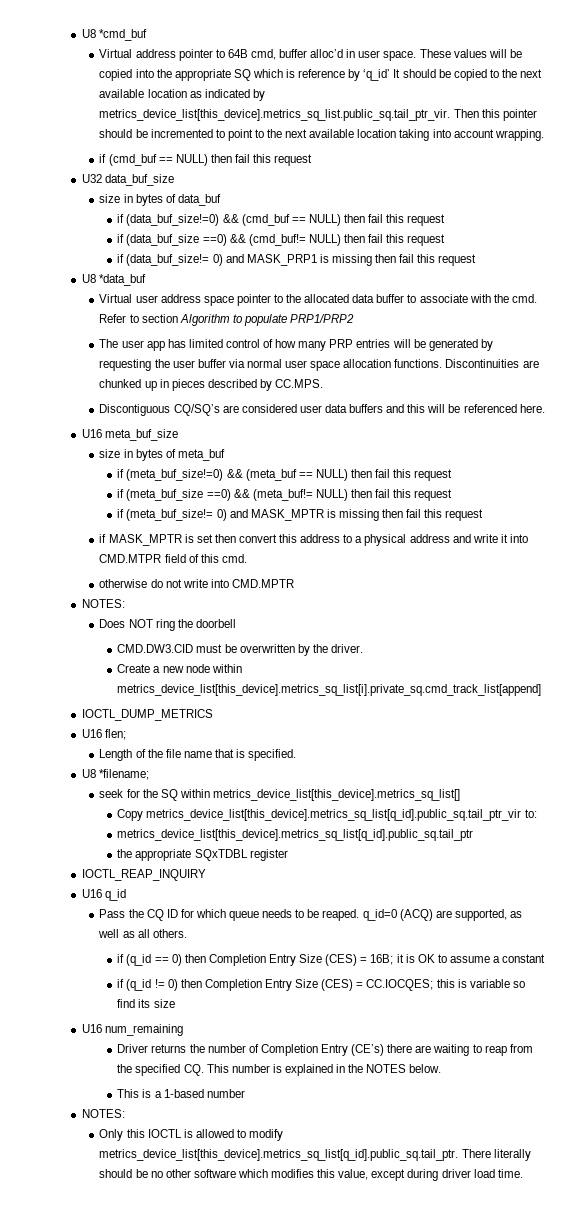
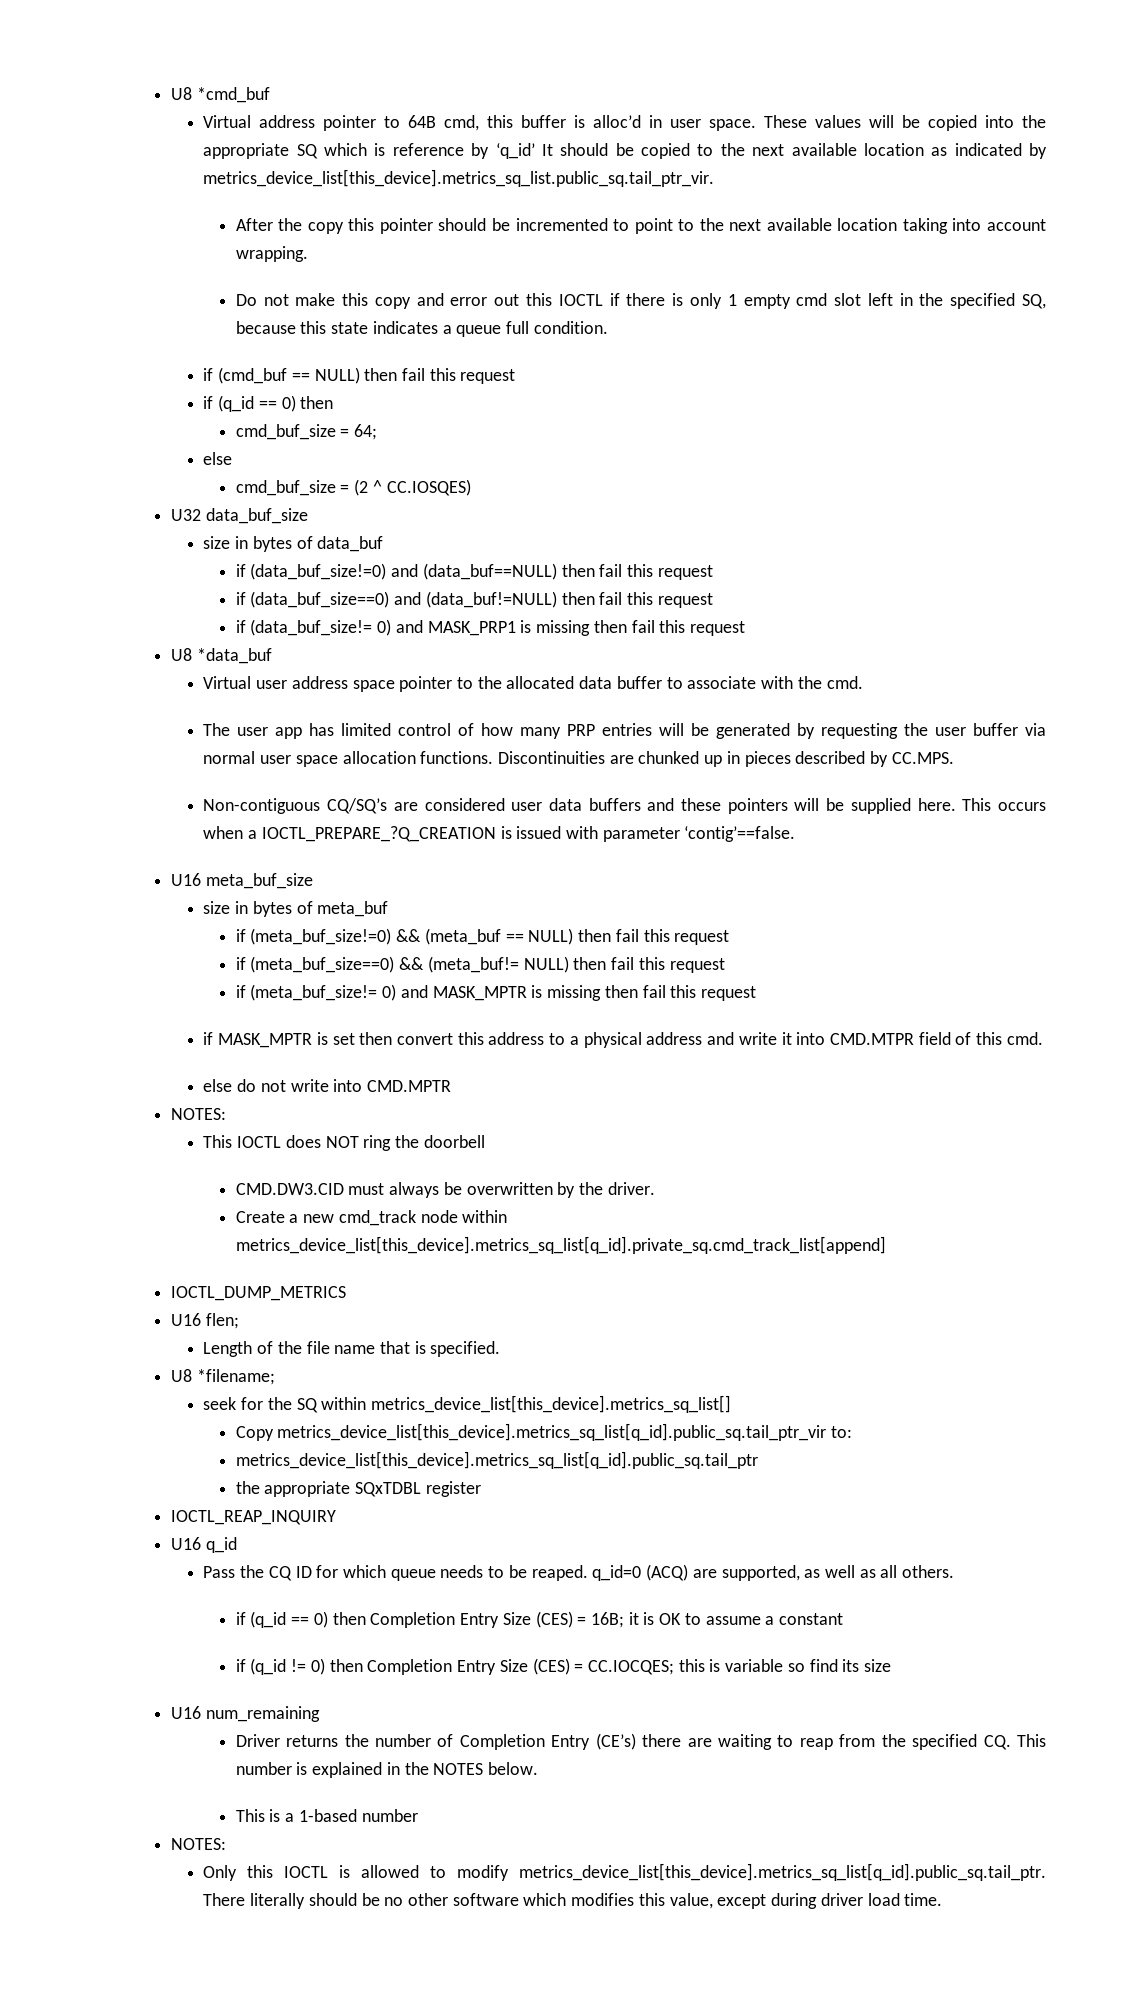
- Virtual address pointer to 64B cmd, buffer alloc’d in user space.
+ Virtual address pointer to 64B cmd, this buffer is alloc’d in user space.
- These values will be copied into the appropriate SQ which is reference by ‘q_id’ It should be copied to the next available location as indicated by metrics_device_list[this_device].metrics_sq_list.public_sq.tail_ptr_vir. Then this pointer should be incremented to point to the next available location taking into account wrapping.
+ These values will be copied into the appropriate SQ which is reference by ‘q_id’ It should be copied to the next available location as indicated by metrics_device_list[this_device].metrics_sq_list.public_sq.tail_ptr_vir.
+ After the copy this pointer should be incremented to point to the next available location taking into account wrapping.
+ Do not make this copy and error out this IOCTL if there is only 1 empty cmd slot left in the specified SQ, because this state indicates a queue full condition.
  if (cmd_buf == NULL) then fail this request
+ if (q_id == 0) then
+ cmd_buf_size = 64;
+ else
+ cmd_buf_size = (2 ^ CC.IOSQES)
- if (data_buf_size!=0) && (cmd_buf == NULL) then fail this request
- if (data_buf_size ==0) && (cmd_buf!= NULL) then fail this request
+ if (data_buf_size!=0) and (data_buf==NULL) then fail this request
+ if (data_buf_size==0) and (data_buf!=NULL) then fail this request
- Refer to section Algorithm to populate PRP1/PRP2
- Discontiguous CQ/SQ’s are considered user data buffers and this will be referenced here.
+ Non-contiguous CQ/SQ’s are considered user data buffers and these pointers will be supplied here. This occurs when a IOCTL_PREPARE_?Q_CREATION is issued with parameter ‘contig’==false.
- if (meta_buf_size ==0) && (meta_buf!= NULL) then fail this request
+ if (meta_buf_size==0) && (meta_buf!= NULL) then fail this request
- otherwise do not write into CMD.MPTR
+ else do not write into CMD.MPTR
- Does NOT ring the doorbell
+ This IOCTL does NOT ring the doorbell
- CMD.DW3.CID must be overwritten by the driver.
+ CMD.DW3.CID must always be overwritten by the driver.
- Create a new node within metrics_device_list[this_device].metrics_sq_list[i].private_sq.cmd_track_list[append]
+ Create a new cmd_track node within metrics_device_list[this_device].metrics_sq_list[q_id].private_sq.cmd_track_list[append]

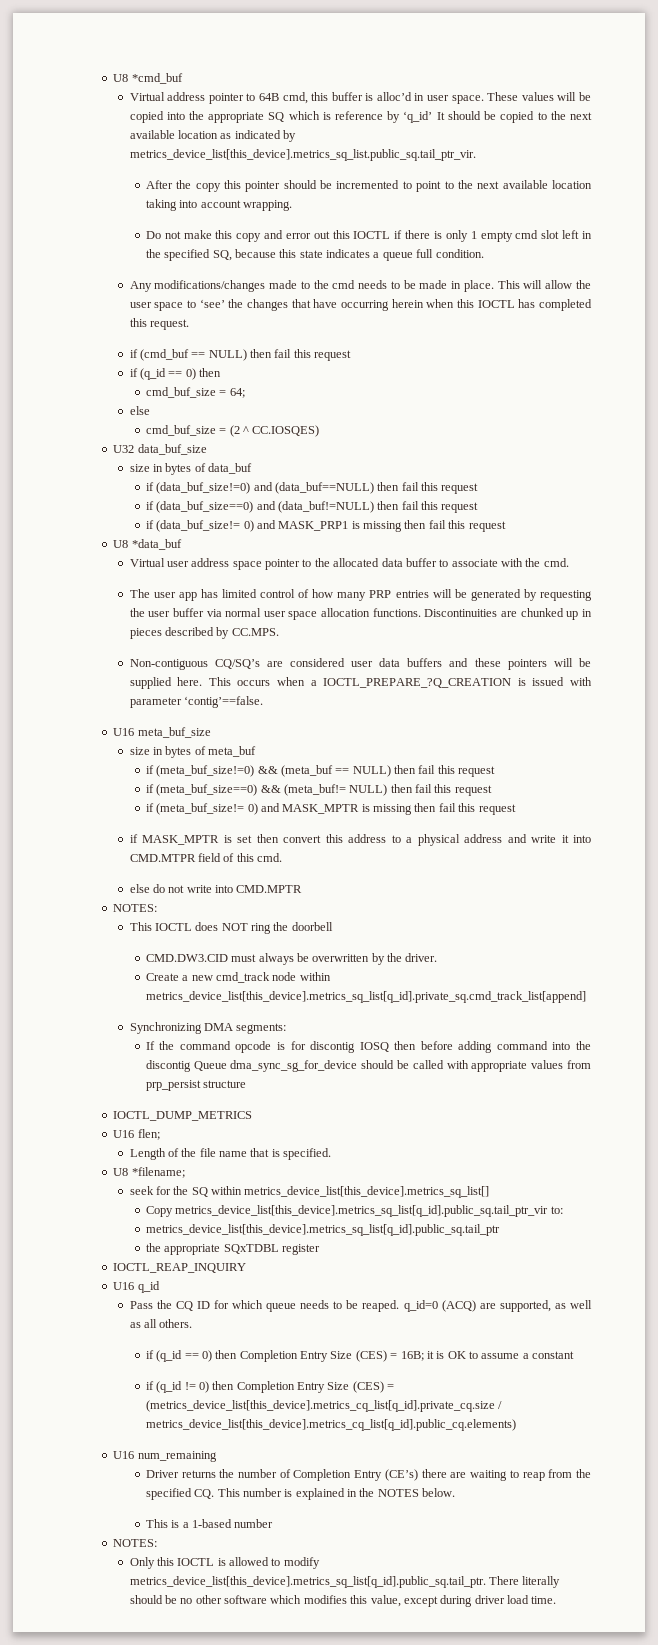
+ Any modifications/changes made to the cmd needs to be made in place. This will allow the user space to ‘see’ the changes that have occurring herein when this IOCTL has completed this request.
+ Synchronizing DMA segments:
+ If the command opcode is for discontig IOSQ then before adding command into the discontig Queue dma_sync_sg_for_device should be called with appropriate values from prp_persist structure
- if (q_id != 0) then Completion Entry Size (CES) = CC.IOCQES; this is variable so find its size
+ if (q_id != 0) then Completion Entry Size (CES) = (metrics_device_list[this_device].metrics_cq_list[q_id].private_cq.size / metrics_device_list[this_device].metrics_cq_list[q_id].public_cq.elements)

